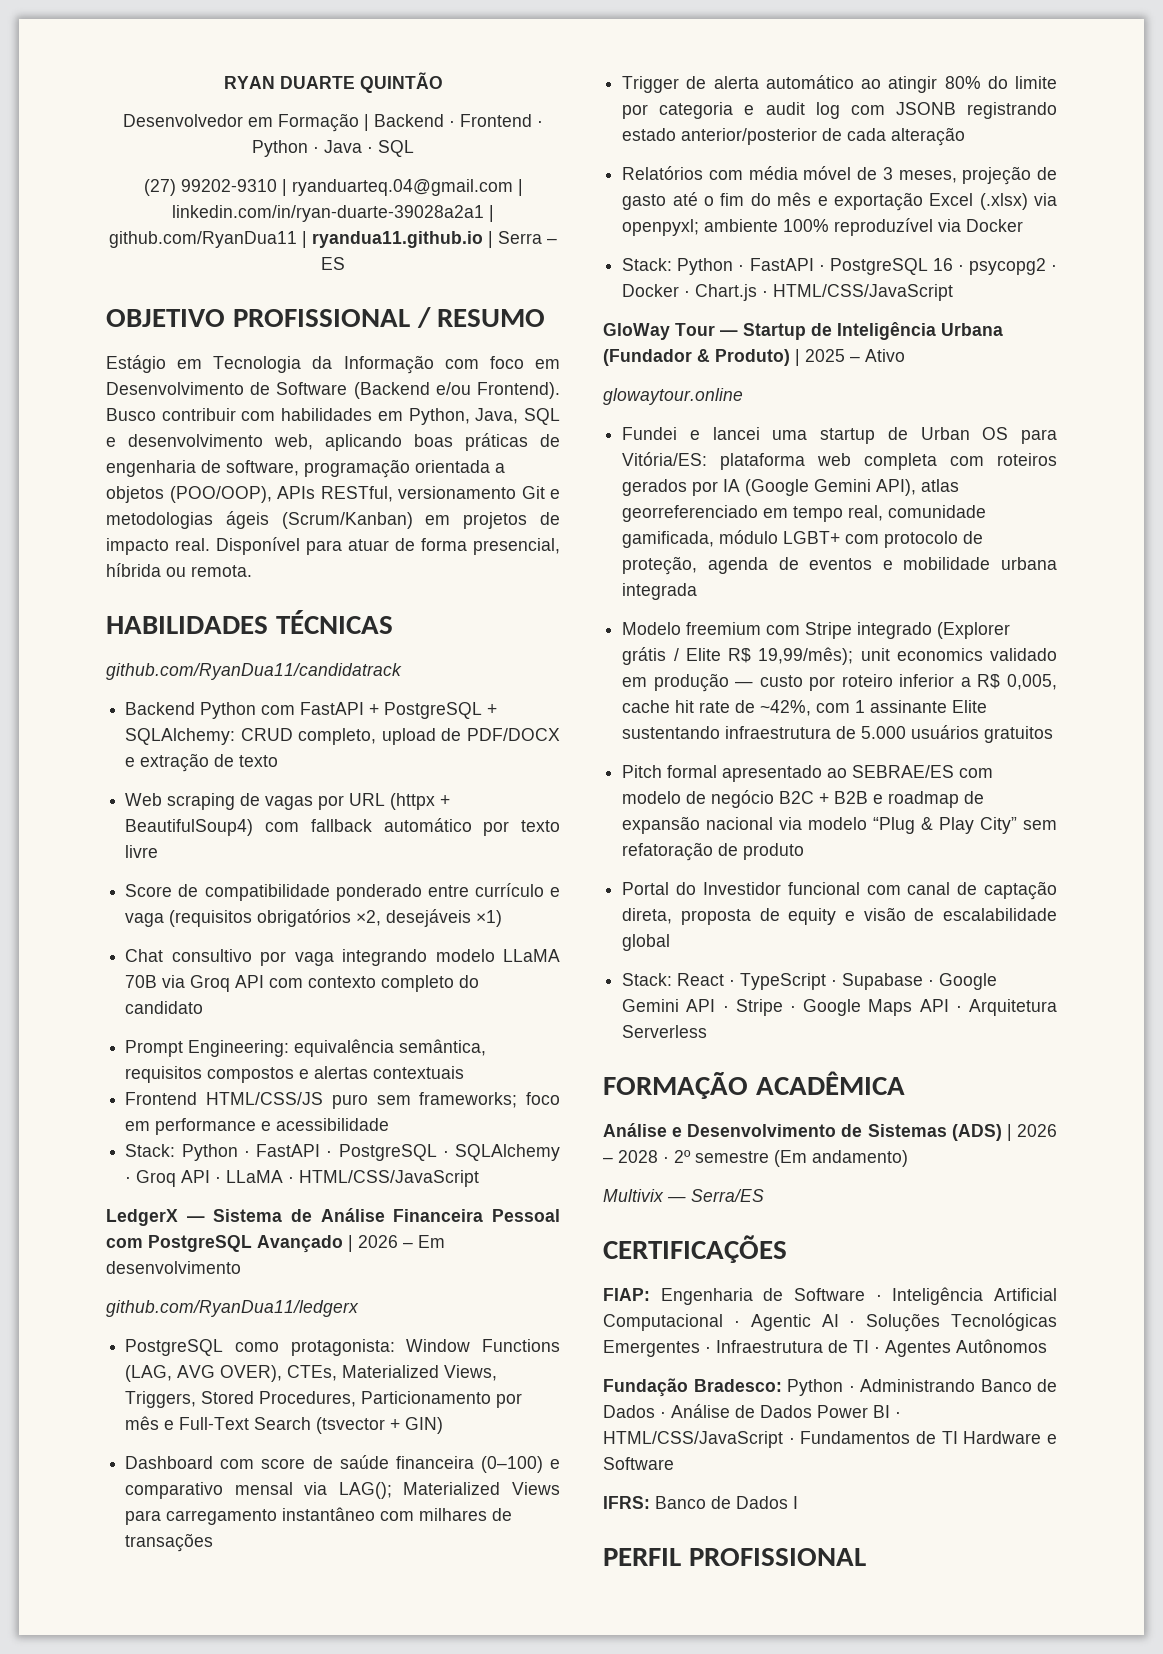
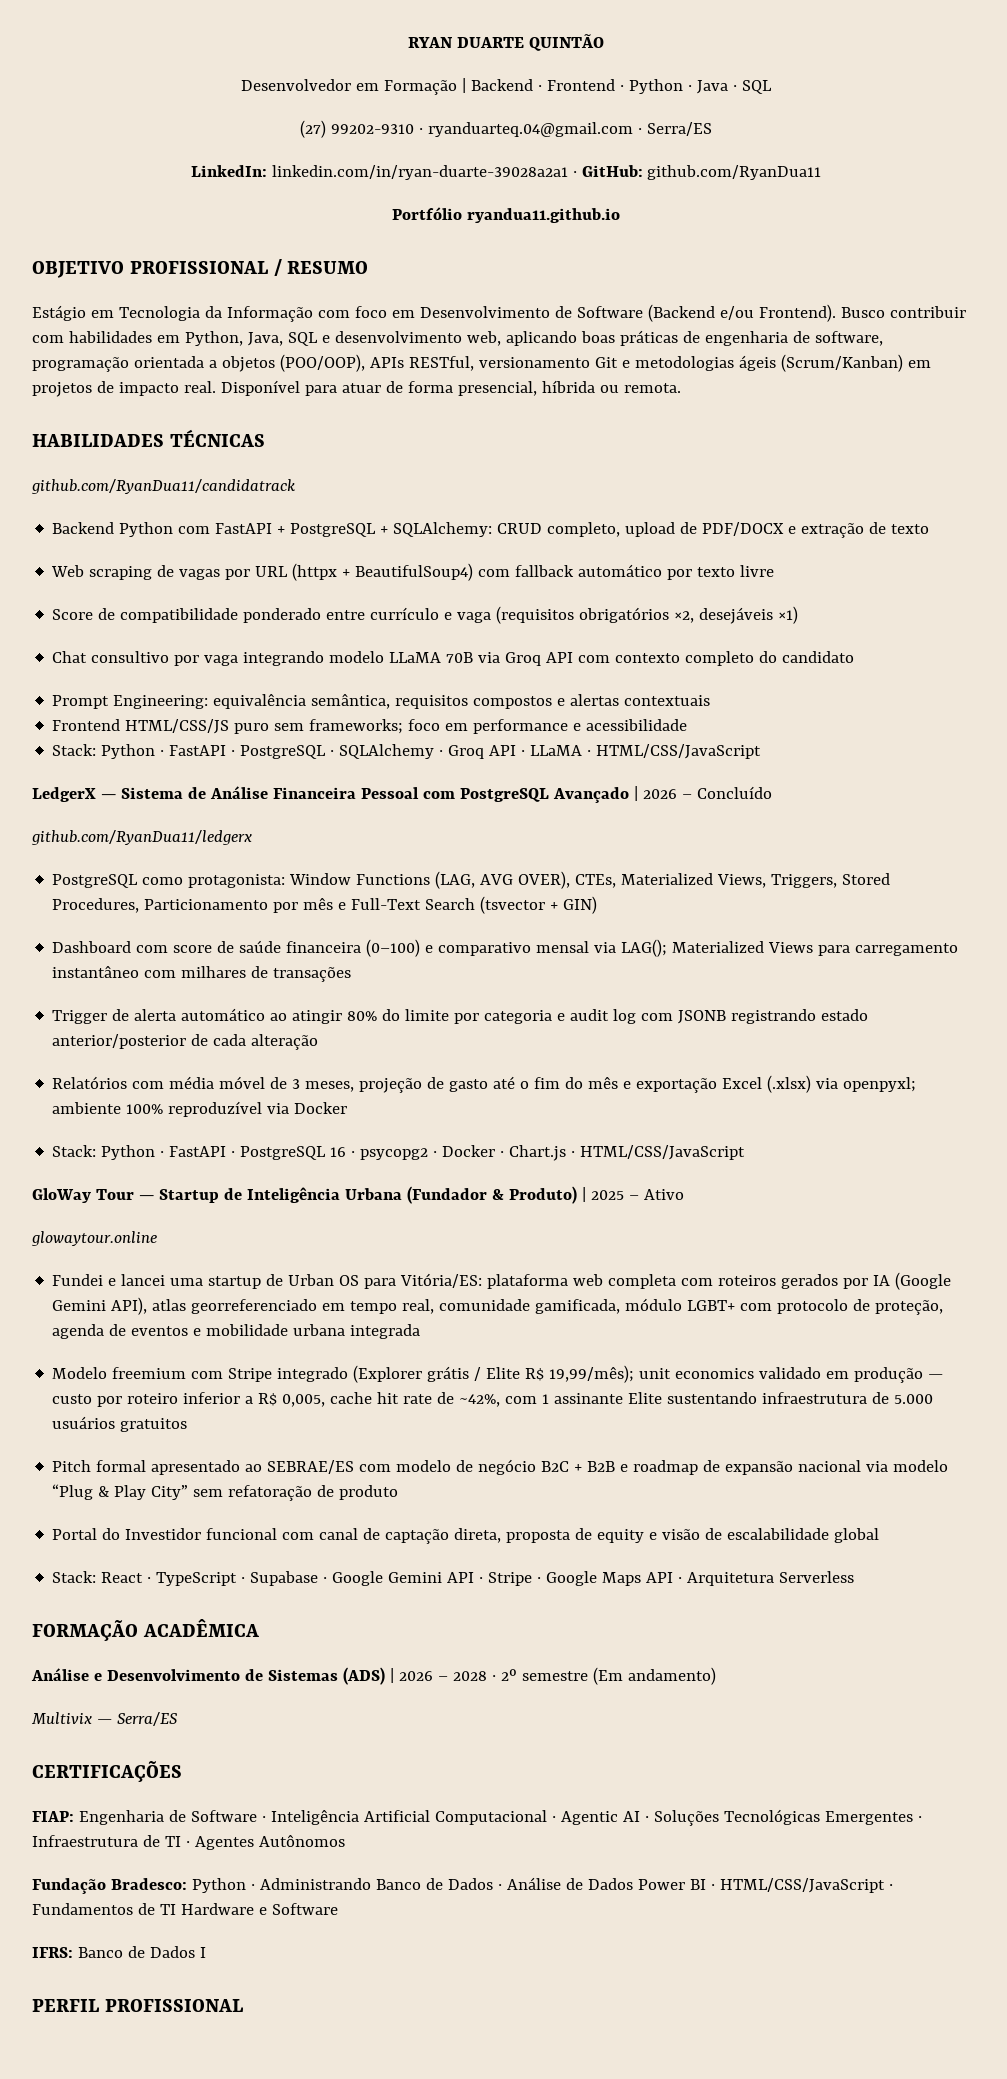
- (27) 99202-9310 | ryanduarteq.04@gmail.com | linkedin.com/in/ryan-duarte-39028a2a1 | github.com/RyanDua11 | ryandua11.github.io | Serra – ES
+ (27) 99202-9310 · ryanduarteq.04@gmail.com · Serra/ES
+ LinkedIn: linkedin.com/in/ryan-duarte-39028a2a1 · GitHub: github.com/RyanDua11
+ Portfólio ryandua11.github.io
- LedgerX — Sistema de Análise Financeira Pessoal com PostgreSQL Avançado | 2026 – Em desenvolvimento
+ LedgerX — Sistema de Análise Financeira Pessoal com PostgreSQL Avançado | 2026 – Concluído

